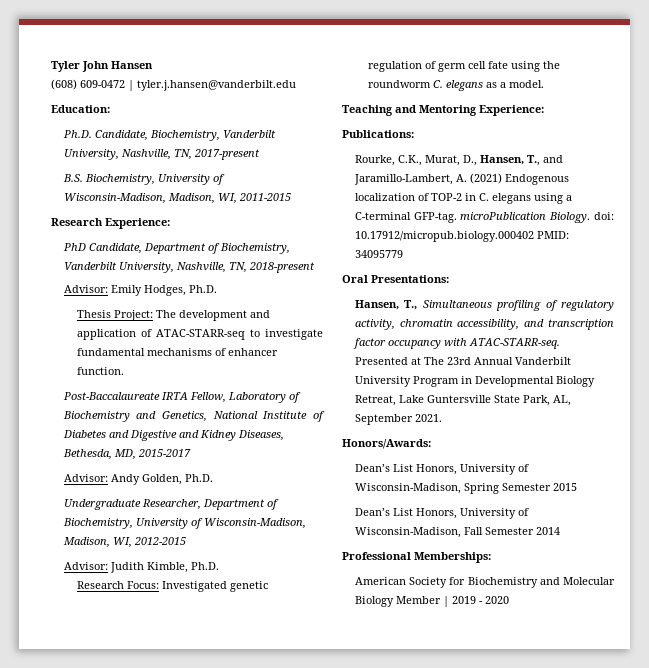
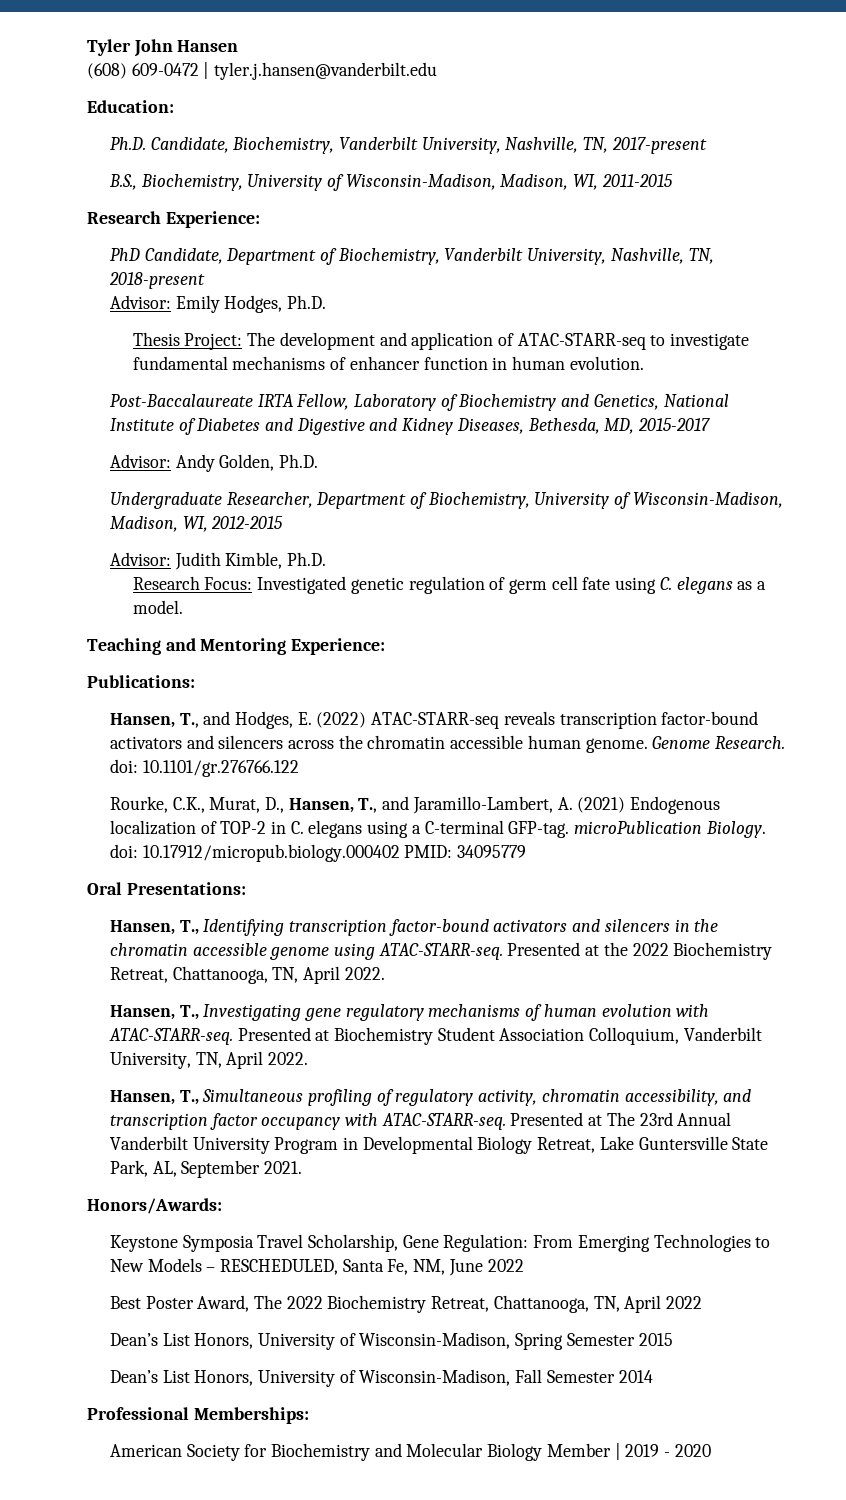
- B.S. Biochemistry, University of Wisconsin-Madison, Madison, WI, 2011-2015
+ B.S., Biochemistry, University of Wisconsin-Madison, Madison, WI, 2011-2015
- Thesis Project: The development and application of ATAC-STARR-seq to investigate fundamental mechanisms of enhancer function.
+ Thesis Project: The development and application of ATAC-STARR-seq to investigate fundamental mechanisms of enhancer function in human evolution.
- Research Focus: Investigated genetic regulation of germ cell fate using the roundworm C. elegans as a model.
+ Research Focus: Investigated genetic regulation of germ cell fate using C. elegans as a model.
+ Hansen, T., and Hodges, E. (2022) ATAC-STARR-seq reveals transcription factor-bound activators and silencers across the chromatin accessible human genome. Genome Research. doi: 10.1101/gr.276766.122
+ Hansen, T., Identifying transcription factor-bound activators and silencers in the chromatin accessible genome using ATAC-STARR-seq. Presented at the 2022 Biochemistry Retreat, Chattanooga, TN, April 2022.
+ Hansen, T., Investigating gene regulatory mechanisms of human evolution with ATAC-STARR-seq. Presented at Biochemistry Student Association Colloquium, Vanderbilt University, TN, April 2022.
+ Keystone Symposia Travel Scholarship, Gene Regulation: From Emerging Technologies to New Models – RESCHEDULED, Santa Fe, NM, June 2022
+ Best Poster Award, The 2022 Biochemistry Retreat, Chattanooga, TN, April 2022

